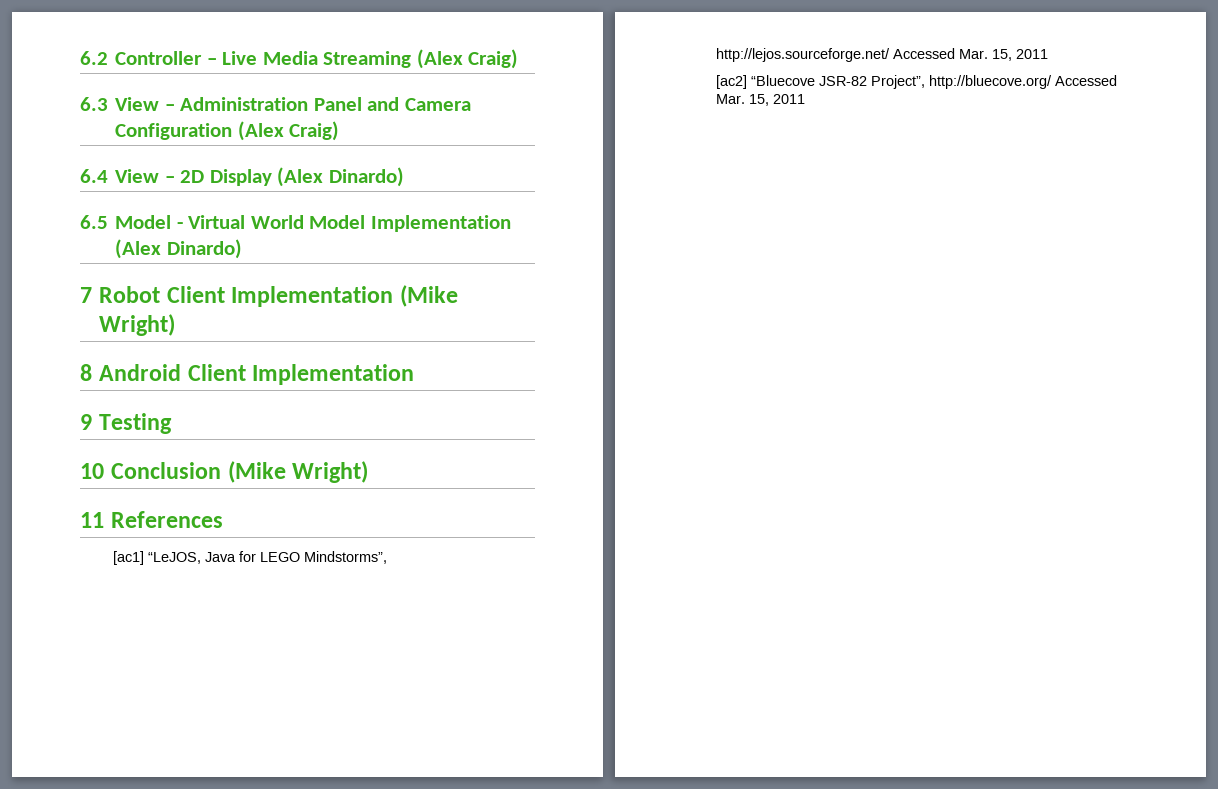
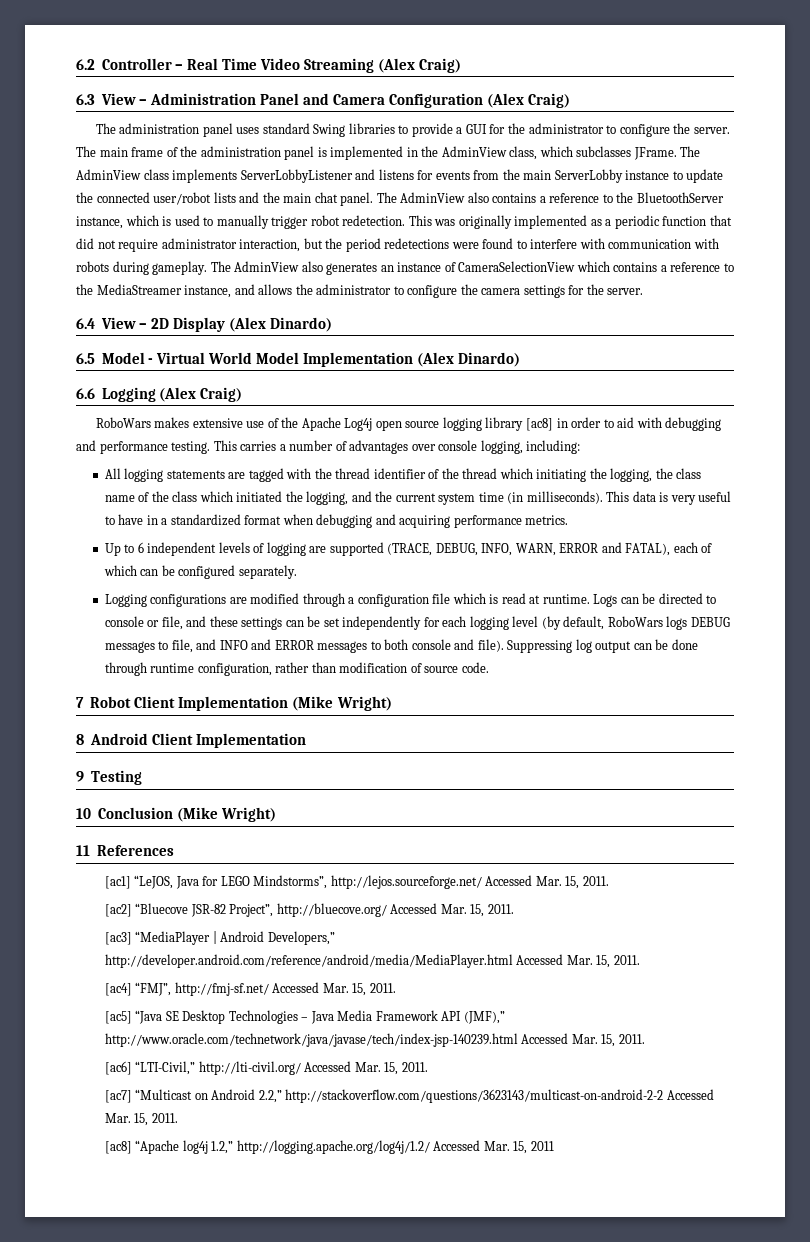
- 6.2 Controller – Live Media Streaming (Alex Craig)
+ 6.2 Controller – Real Time Video Streaming (Alex Craig)
+ The administration panel uses standard Swing libraries to provide a GUI for the administrator to configure the server. The main frame of the administration panel is implemented in the AdminView class, which subclasses JFrame. The AdminView class implements ServerLobbyListener and listens for events from the main ServerLobby instance to update the connected user/robot lists and the main chat panel. The AdminView also contains a reference to the BluetoothServer instance, which is used to manually trigger robot redetection. This was originally implemented as a periodic function that did not require administrator interaction, but the period redetections were found to interfere with communication with robots during gameplay. The AdminView also generates an instance of CameraSelectionView which contains a reference to the MediaStreamer instance, and allows the administrator to configure the camera settings for the server.
+ 6.6 Logging (Alex Craig)
+ RoboWars makes extensive use of the Apache Log4j open source logging library [ac8] in order to aid with debugging and performance testing. This carries a number of advantages over console logging, including:
+ All logging statements are tagged with the thread identifier of the thread which initiating the logging, the class name of the class which initiated the logging, and the current system time (in milliseconds). This data is very useful to have in a standardized format when debugging and acquiring performance metrics.
+ Up to 6 independent levels of logging are supported (TRACE, DEBUG, INFO, WARN, ERROR and FATAL), each of which can be configured separately.
+ Logging configurations are modified through a configuration file which is read at runtime. Logs can be directed to console or file, and these settings can be set independently for each logging level (by default, RoboWars logs DEBUG messages to file, and INFO and ERROR messages to both console and file). Suppressing log output can be done through runtime configuration, rather than modification of source code.
- [ac1] “LeJOS, Java for LEGO Mindstorms”, http://lejos.sourceforge.net/ Accessed Mar. 15, 2011
+ [ac1] “LeJOS, Java for LEGO Mindstorms”, http://lejos.sourceforge.net/ Accessed Mar. 15, 2011.
- [ac2] “Bluecove JSR-82 Project”, http://bluecove.org/ Accessed Mar. 15, 2011
+ [ac2] “Bluecove JSR-82 Project”, http://bluecove.org/ Accessed Mar. 15, 2011.
+ [ac3] “MediaPlayer | Android Developers,” http://developer.android.com/reference/android/media/MediaPlayer.html Accessed Mar. 15, 2011.
+ [ac4] “FMJ”, http://fmj-sf.net/ Accessed Mar. 15, 2011.
+ [ac5] “Java SE Desktop Technologies – Java Media Framework API (JMF),” http://www.oracle.com/technetwork/java/javase/tech/index-jsp-140239.html Accessed Mar. 15, 2011.
+ [ac6] “LTI-Civil,” http://lti-civil.org/ Accessed Mar. 15, 2011.
+ [ac7] “Multicast on Android 2.2,” http://stackoverflow.com/questions/3623143/multicast-on-android-2-2 Accessed Mar. 15, 2011.
+ [ac8] “Apache log4j 1.2,” http://logging.apache.org/log4j/1.2/ Accessed Mar. 15, 2011

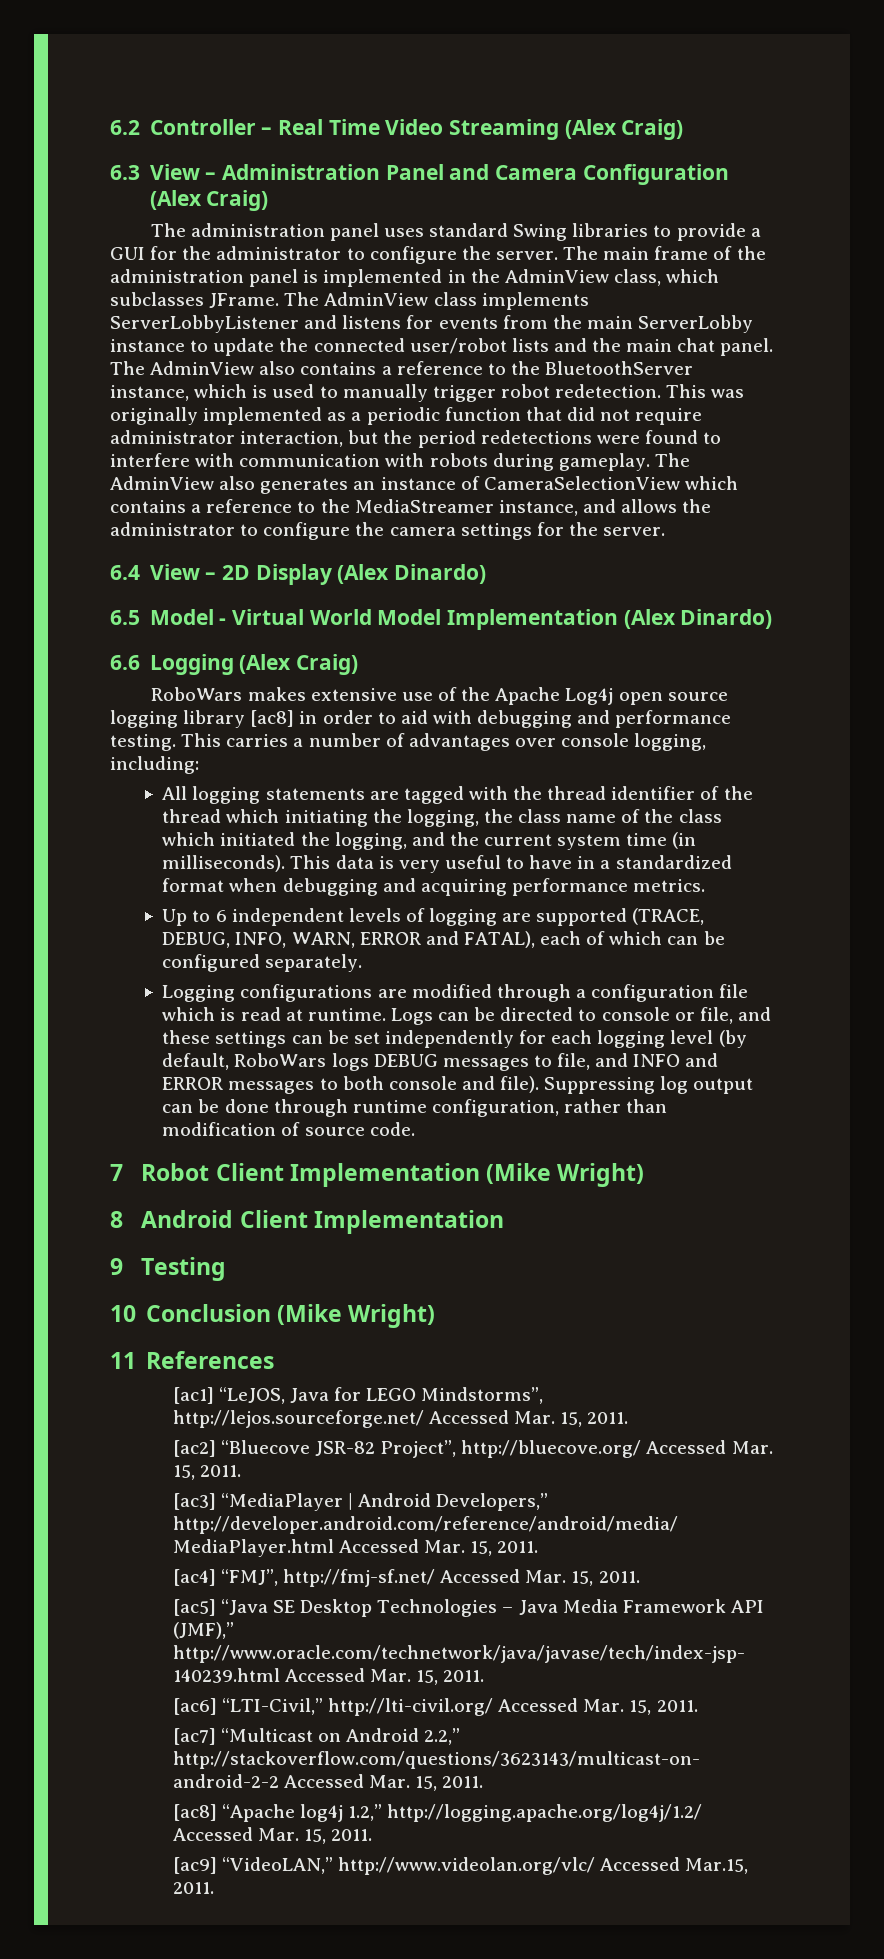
- [ac8] “Apache log4j 1.2,” http://logging.apache.org/log4j/1.2/ Accessed Mar. 15, 2011
+ [ac8] “Apache log4j 1.2,” http://logging.apache.org/log4j/1.2/ Accessed Mar. 15, 2011.
+ [ac9] “VideoLAN,” http://www.videolan.org/vlc/ Accessed Mar.15, 2011.

